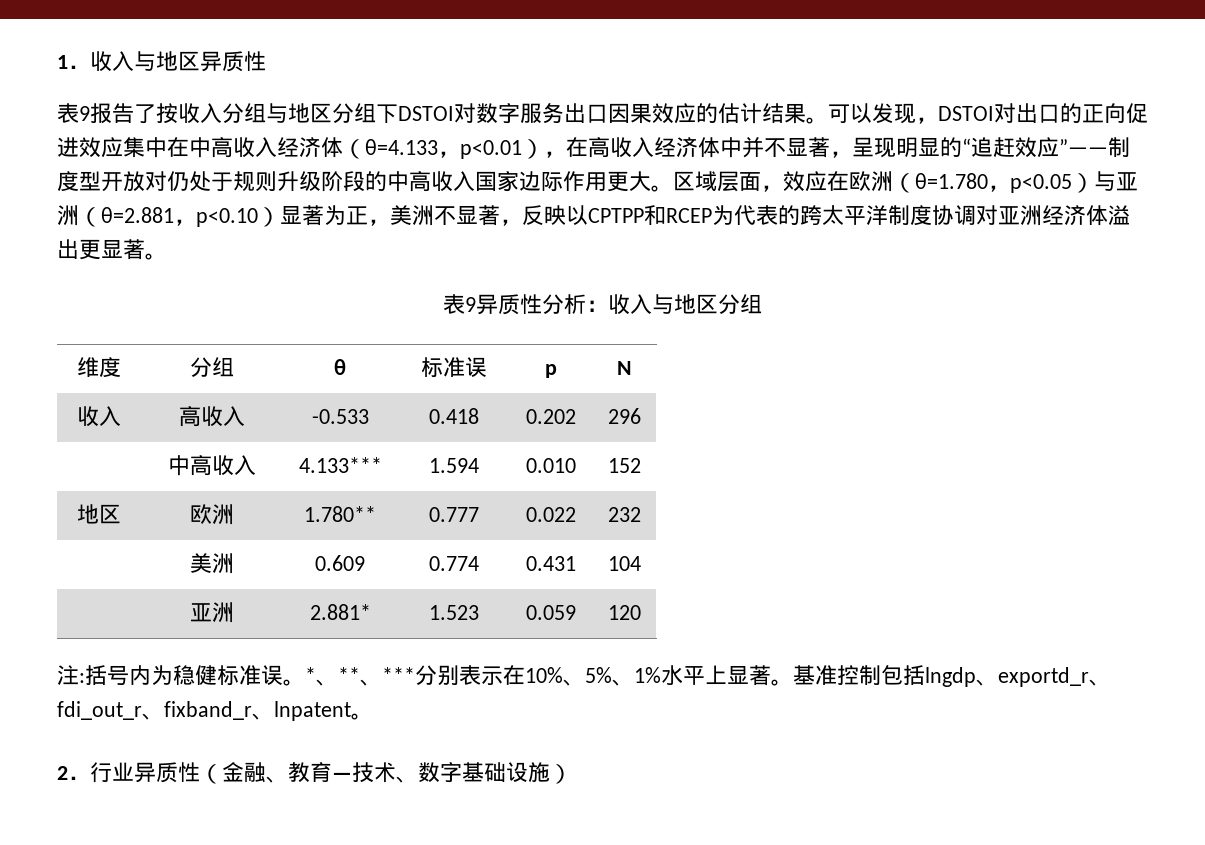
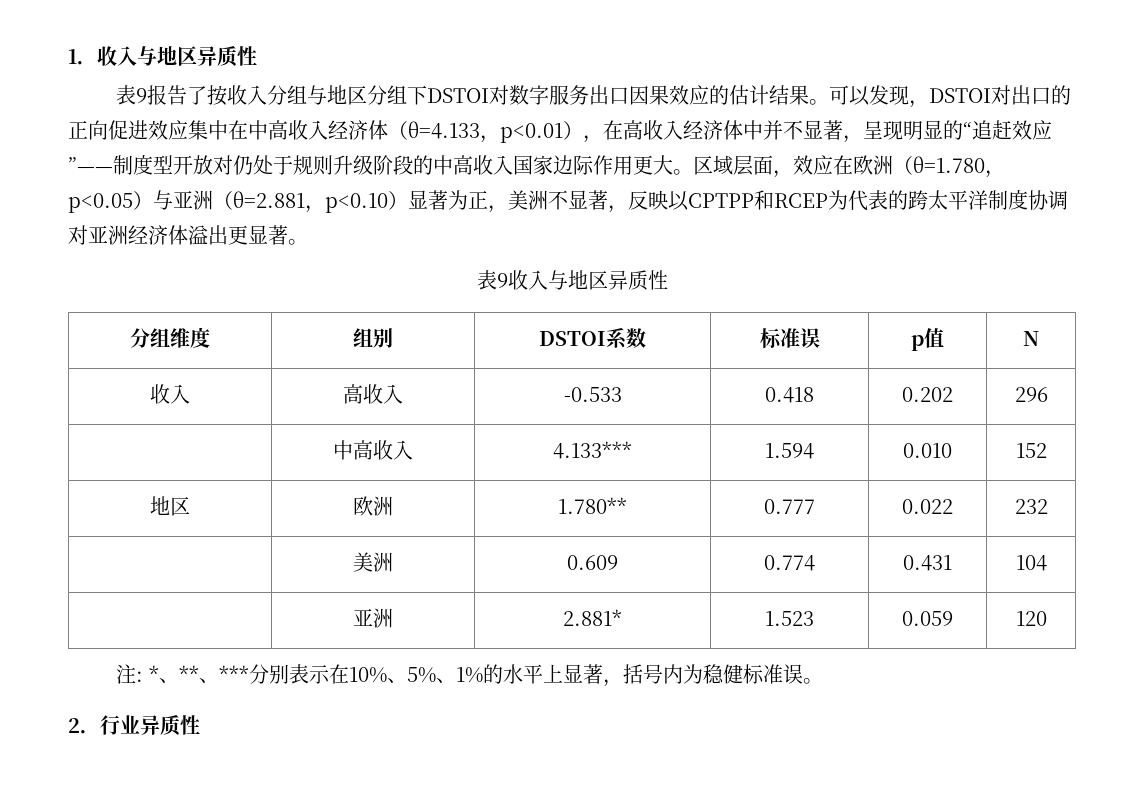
- 表9异质性分析：收入与地区分组
- 维度 | 分组 | θ | 标准误 | p | N
+ 表9收入与地区异质性
+ 分组维度 | 组别 | DSTOI系数 | 标准误 | p值 | N
- 注:括号内为稳健标准误。*、**、***分别表示在10%、5%、1%水平上显著。基准控制包括lngdp、exportd_r、fdi_out_r、fixband_r、lnpatent。
+ 注: *、**、***分别表示在10%、5%、1%的水平上显著，括号内为稳健标准误。
- 2．行业异质性（金融、教育—技术、数字基础设施）
+ 2．行业异质性

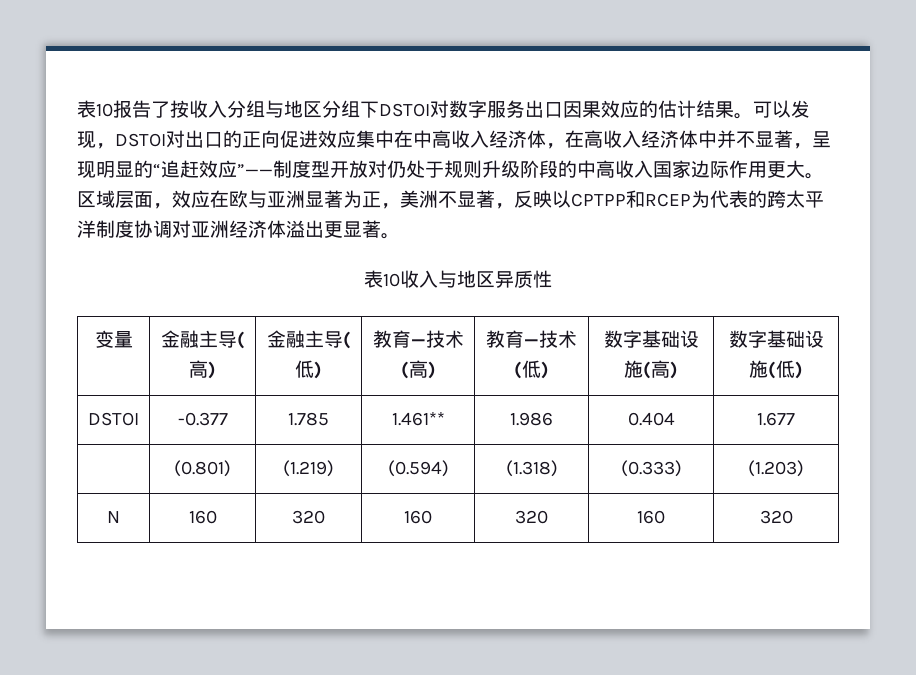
- 1．收入与地区异质性
- 表9报告了按收入分组与地区分组下DSTOI对数字服务出口因果效应的估计结果。
+ 表10报告了按收入分组与地区分组下DSTOI对数字服务出口因果效应的估计结果。
- 可以发现，DSTOI对出口的正向促进效应集中在中高收入经济体（θ=4.133，p<0.01），在高收入经济体中并不显著，呈现明显的“追赶效应”——制度型开放对仍处于规则升级阶段的中高收入国家边际作用更大。
+ 可以发现，DSTOI对出口的正向促进效应集中在中高收入经济体，在高收入经济体中并不显著，呈现明显的“追赶效应”——制度型开放对仍处于规则升级阶段的中高收入国家边际作用更大。
- 区域层面，效应在欧洲（θ=1.780，p<0.05）与亚洲（θ=2.881，p<0.10）显著为正，美洲不显著，反映以CPTPP和RCEP为代表的跨太平洋制度协调对亚洲经济体溢出更显著。
+ 区域层面，效应在欧与亚洲显著为正，美洲不显著，反映以CPTPP和RCEP为代表的跨太平洋制度协调对亚洲经济体溢出更显著。
- 表9收入与地区异质性
- 分组维度 | 组别 | DSTOI系数 | 标准误 | p值 | N
- 收入 | 高收入 | -0.533 | 0.418 | 0.202 | 296
- | 中高收入 | 4.133*** | 1.594 | 0.010 | 152
- 地区 | 欧洲 | 1.780** | 0.777 | 0.022 | 232
- | 美洲 | 0.609 | 0.774 | 0.431 | 104
- | 亚洲 | 2.881* | 1.523 | 0.059 | 120
- 注: *、**、***分别表示在10%、5%、1%的水平上显著，括号内为稳健标准误。
- 2．行业异质性
+ 表10收入与地区异质性
+ 变量 | 金融主导(高) | 金融主导(低) | 教育—技术(高) | 教育—技术(低) | 数字基础设施(高) | 数字基础设施(低)
+ DSTOI | -0.377 | 1.785 | 1.461** | 1.986 | 0.404 | 1.677
+ | (0.801) | (1.219) | (0.594) | (1.318) | (0.333) | (1.203)
+ N | 160 | 320 | 160 | 320 | 160 | 320

